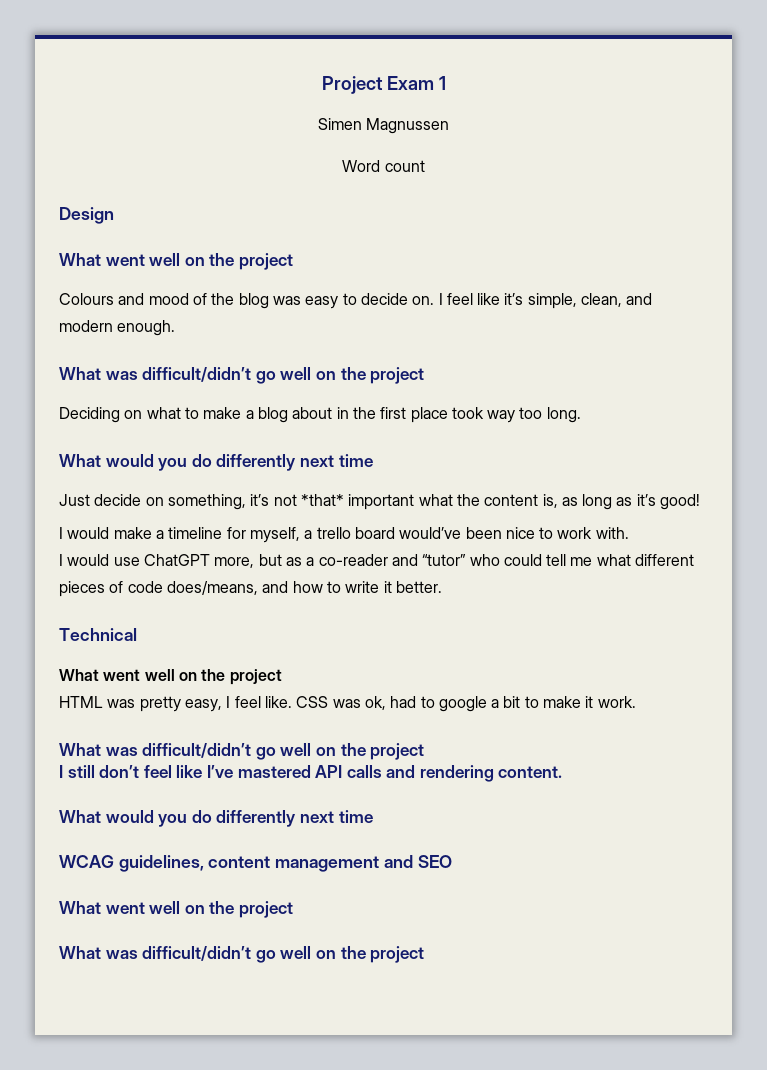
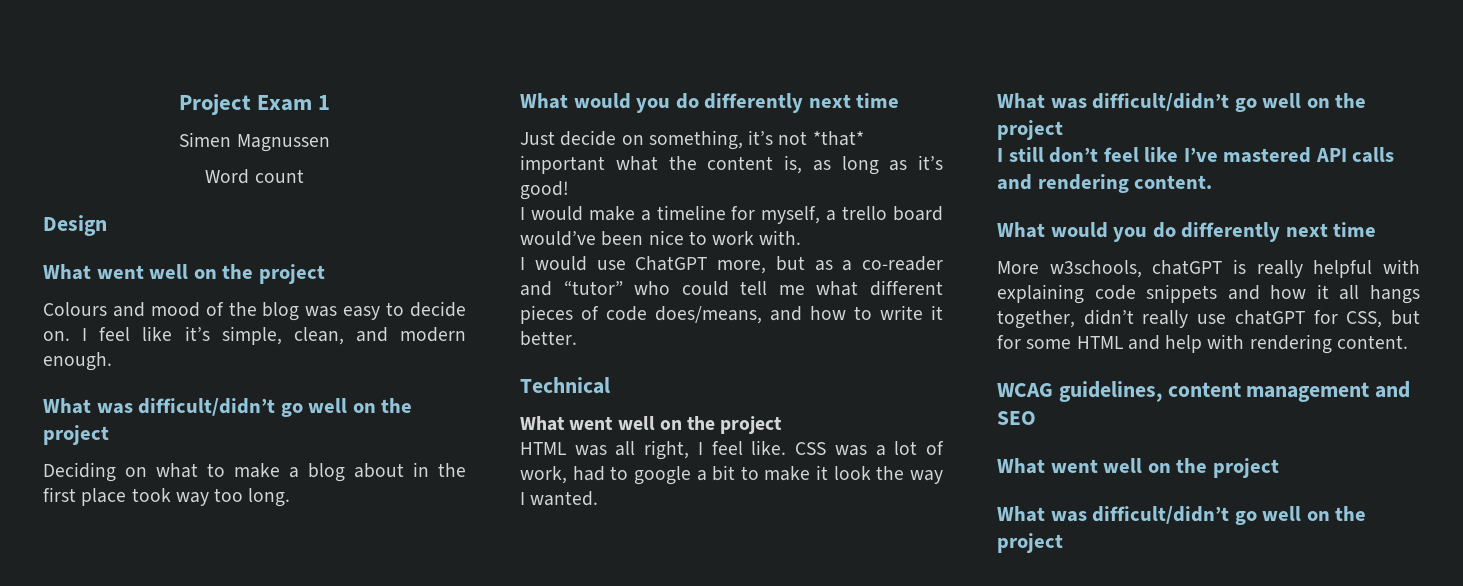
- HTML was pretty easy, I feel like.
+ HTML was all right, I feel like.
- CSS was ok, had to google a bit to make it work.
+ CSS was a lot of work, had to google a bit to make it look the way I wanted.
+ More w3schools, chatGPT is really helpful with explaining code snippets and how it all hangs together, didn’t really use chatGPT for CSS, but for some HTML and help with rendering content.

